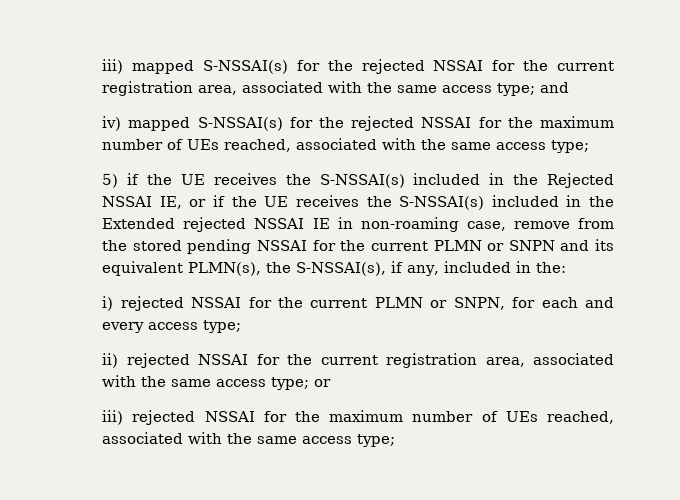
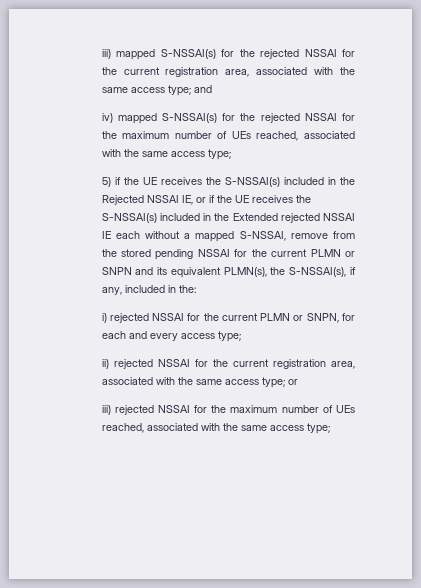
- 5) if the UE receives the S-NSSAI(s) included in the Rejected NSSAI IE, or if the UE receives the S-NSSAI(s) included in the Extended rejected NSSAI IE in non-roaming case, remove from the stored pending NSSAI for the current PLMN or SNPN and its equivalent PLMN(s), the S-NSSAI(s), if any, included in the:
+ 5) if the UE receives the S-NSSAI(s) included in the Rejected NSSAI IE, or if the UE receives the S-NSSAI(s) included in the Extended rejected NSSAI IE each without a mapped S-NSSAI, remove from the stored pending NSSAI for the current PLMN or SNPN and its equivalent PLMN(s), the S-NSSAI(s), if any, included in the:

